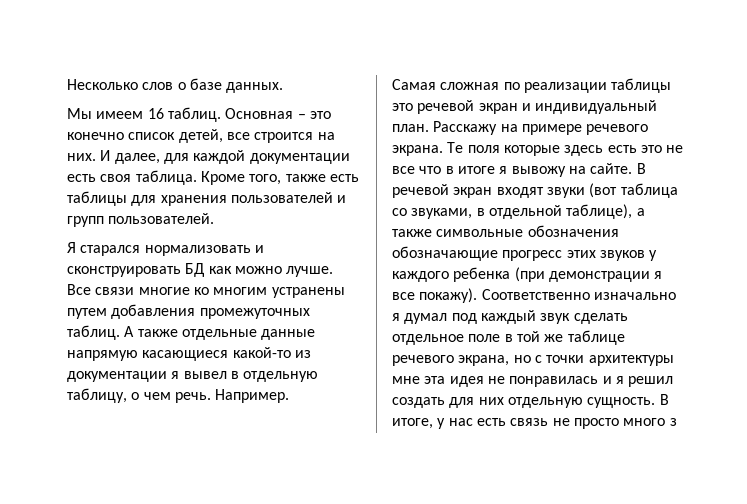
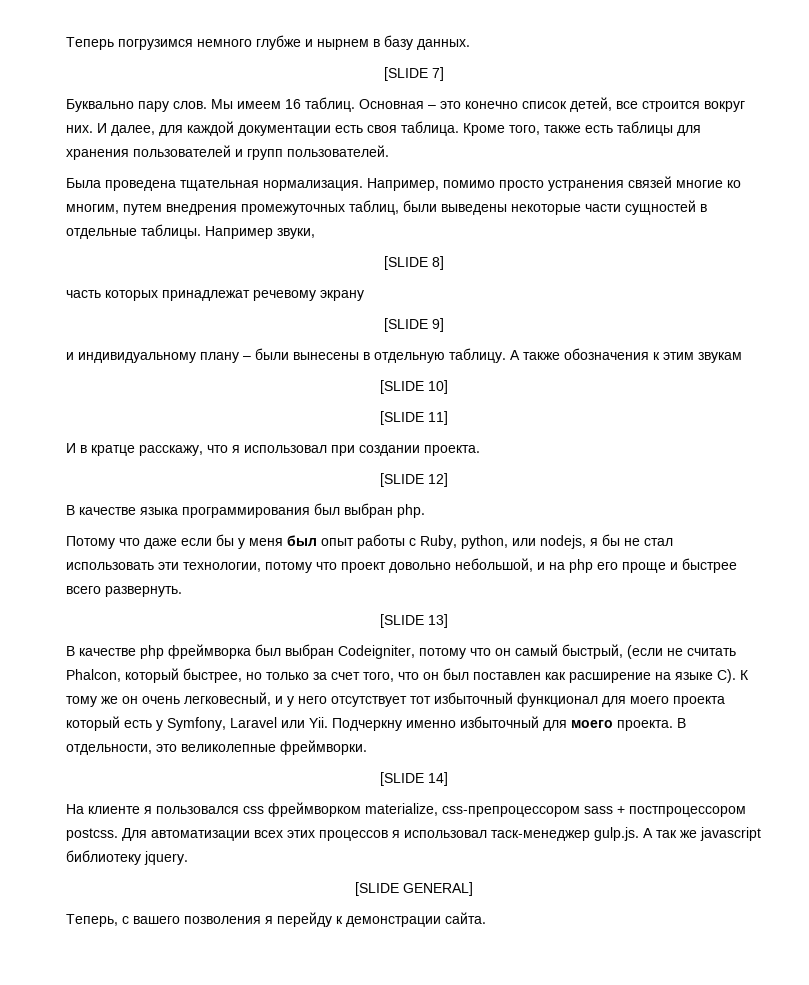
- Несколько слов о базе данных.
- Мы имеем 16 таблиц.
+ Теперь погрузимся немного глубже и нырнем в базу данных.
+ [SLIDE 7]
+ Буквально пару слов. Мы имеем 16 таблиц.
- Основная – это конечно список детей, все строится на них.
+ Основная – это конечно список детей, все строится вокруг них.
- Я старался нормализовать и сконструировать БД как можно лучше. Все связи многие ко многим устранены путем добавления промежуточных таблиц. А также отдельные данные напрямую касающиеся какой-то из документации я вывел в отдельную таблицу, о чем речь. Например.
- Самая сложная по реализации таблицы это речевой экран и индивидуальный план. Расскажу на примере речевого экрана. Те поля которые здесь есть это не все что в итоге я вывожу на сайте. В речевой экран входят звуки (вот таблица со звуками, в отдельной таблице), а также символьные обозначения обозначающие прогресс этих звуков у каждого ребенка (при демонстрации я все покажу). Соответственно изначально я думал под каждый звук сделать отдельное поле в той же таблице речевого экрана, но с точки архитектуры мне эта идея не понравилась и я решил создать для них отдельную сущность. В итоге, у нас есть связь не просто много з
+ Была проведена тщательная нормализация. Например, помимо просто устранения связей многие ко многим, путем внедрения промежуточных таблиц, были выведены некоторые части сущностей в отдельные таблицы. Например звуки,
+ [SLIDE 8]
+ часть которых принадлежат речевому экрану
+ [SLIDE 9]
+ и индивидуальному плану – были вынесены в отдельную таблицу. А также обозначения к этим звукам
+ [SLIDE 10]
+ [SLIDE 11]
+ И в кратце расскажу, что я использовал при создании проекта.
+ [SLIDE 12]
+ В качестве языка программирования был выбран php.
+ Потому что даже если бы у меня был опыт работы с Ruby, python, или nodejs, я бы не стал использовать эти технологии, потому что проект довольно небольшой, и на php его проще и быстрее всего развернуть.
+ [SLIDE 13]
+ В качестве php фреймворка был выбран Codeigniter, потому что он самый быстрый, (если не считать Phalcon, который быстрее, но только за счет того, что он был поставлен как расширение на языке С). К тому же он очень легковесный, и у него отсутствует тот избыточный функционал для моего проекта который есть у Symfony, Laravel или Yii. Подчеркну именно избыточный для моего проекта. В отдельности, это великолепные фреймворки.
+ [SLIDE 14]
+ На клиенте я пользовался css фреймворком materialize, css-препроцессором sass + постпроцессором postcss. Для автоматизации всех этих процессов я использовал таск-менеджер gulp.js. А так же javascript библиотеку jquery.
+ [SLIDE GENERAL]
+ Теперь, с вашего позволения я перейду к демонстрации сайта.

